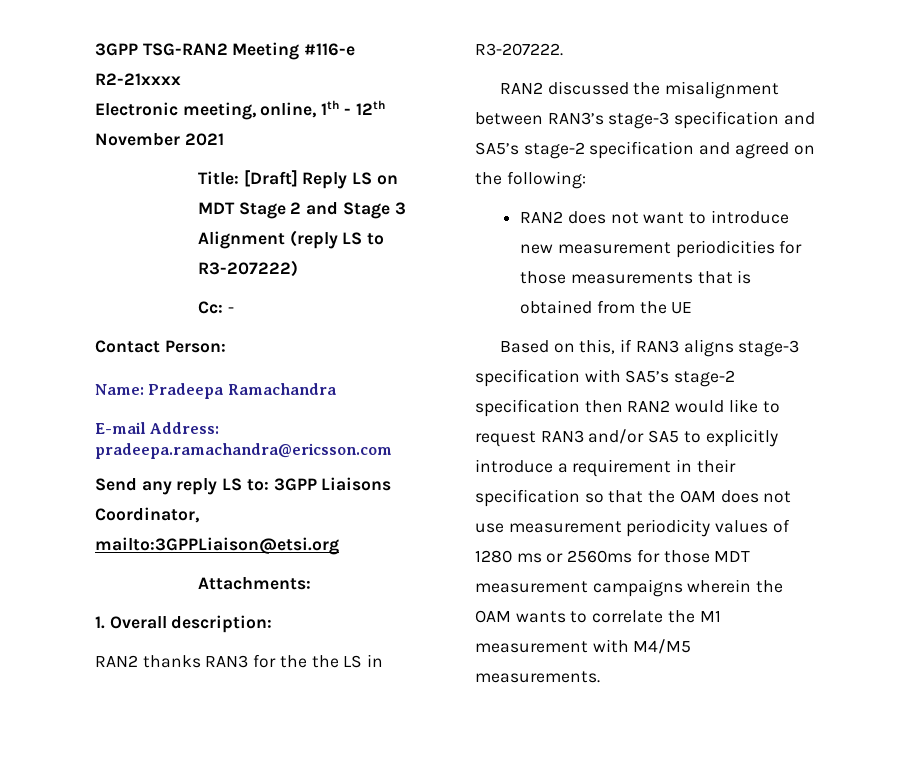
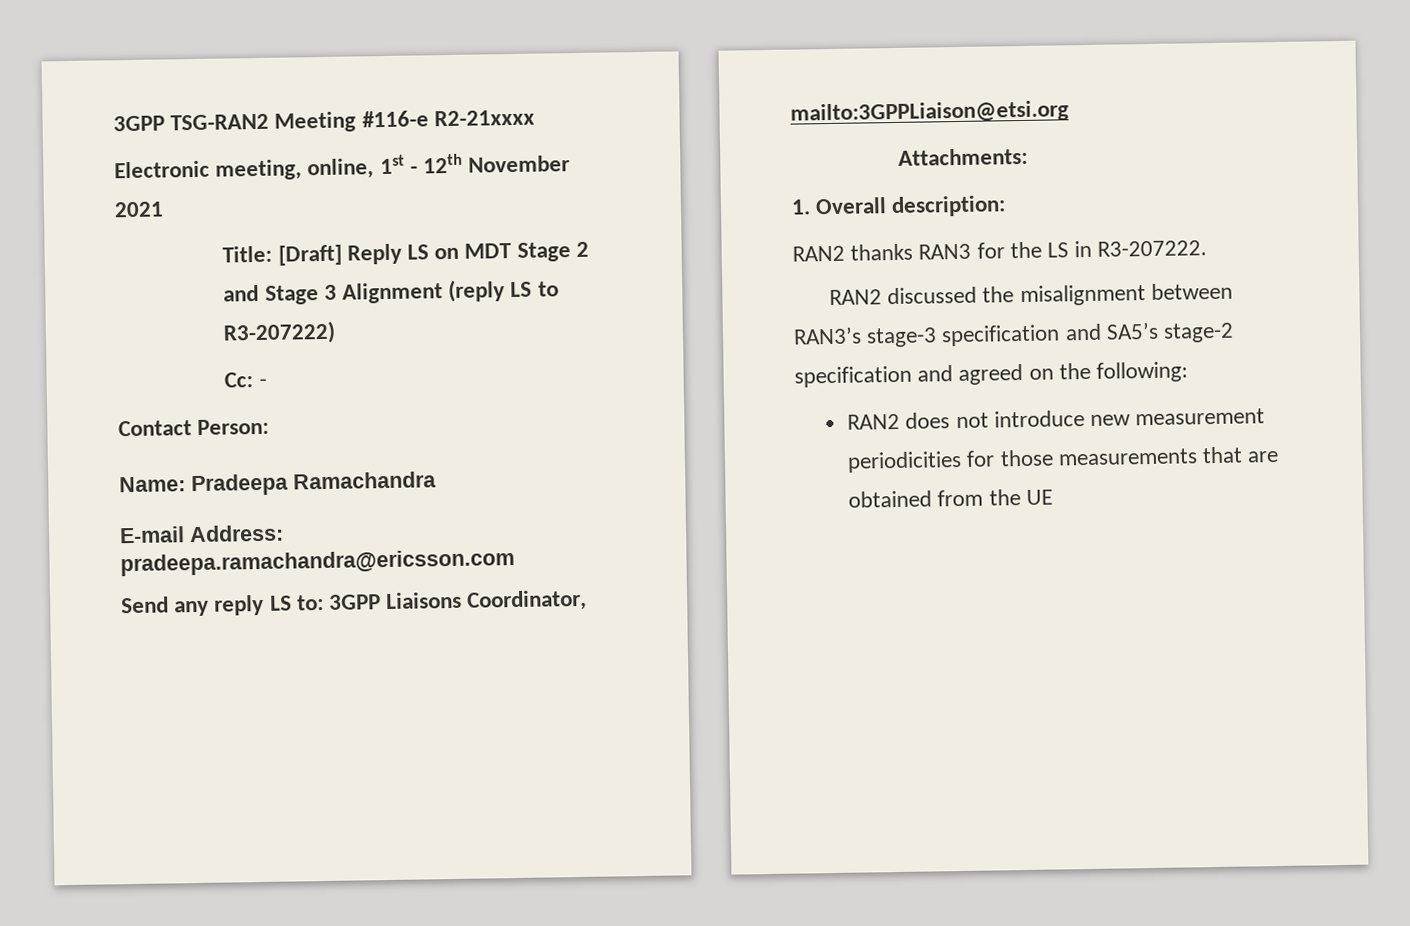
- Electronic meeting, online, 1th - 12th November 2021
+ Electronic meeting, online, 1st - 12th November 2021
- RAN2 thanks RAN3 for the the LS in R3-207222.
+ RAN2 thanks RAN3 for the LS in R3-207222.
- RAN2 does not want to introduce new measurement periodicities for those measurements that is obtained from the UE
+ RAN2 does not introduce new measurement periodicities for those measurements that are obtained from the UE
- Based on this, if RAN3 aligns stage-3 specification with SA5’s stage-2 specification then RAN2 would like to request RAN3 and/or SA5 to explicitly introduce a requirement in their specification so that the OAM does not use measurement periodicity values of 1280 ms or 2560ms for those MDT measurement campaigns wherein the OAM wants to correlate the M1 measurement with M4/M5 measurements.

